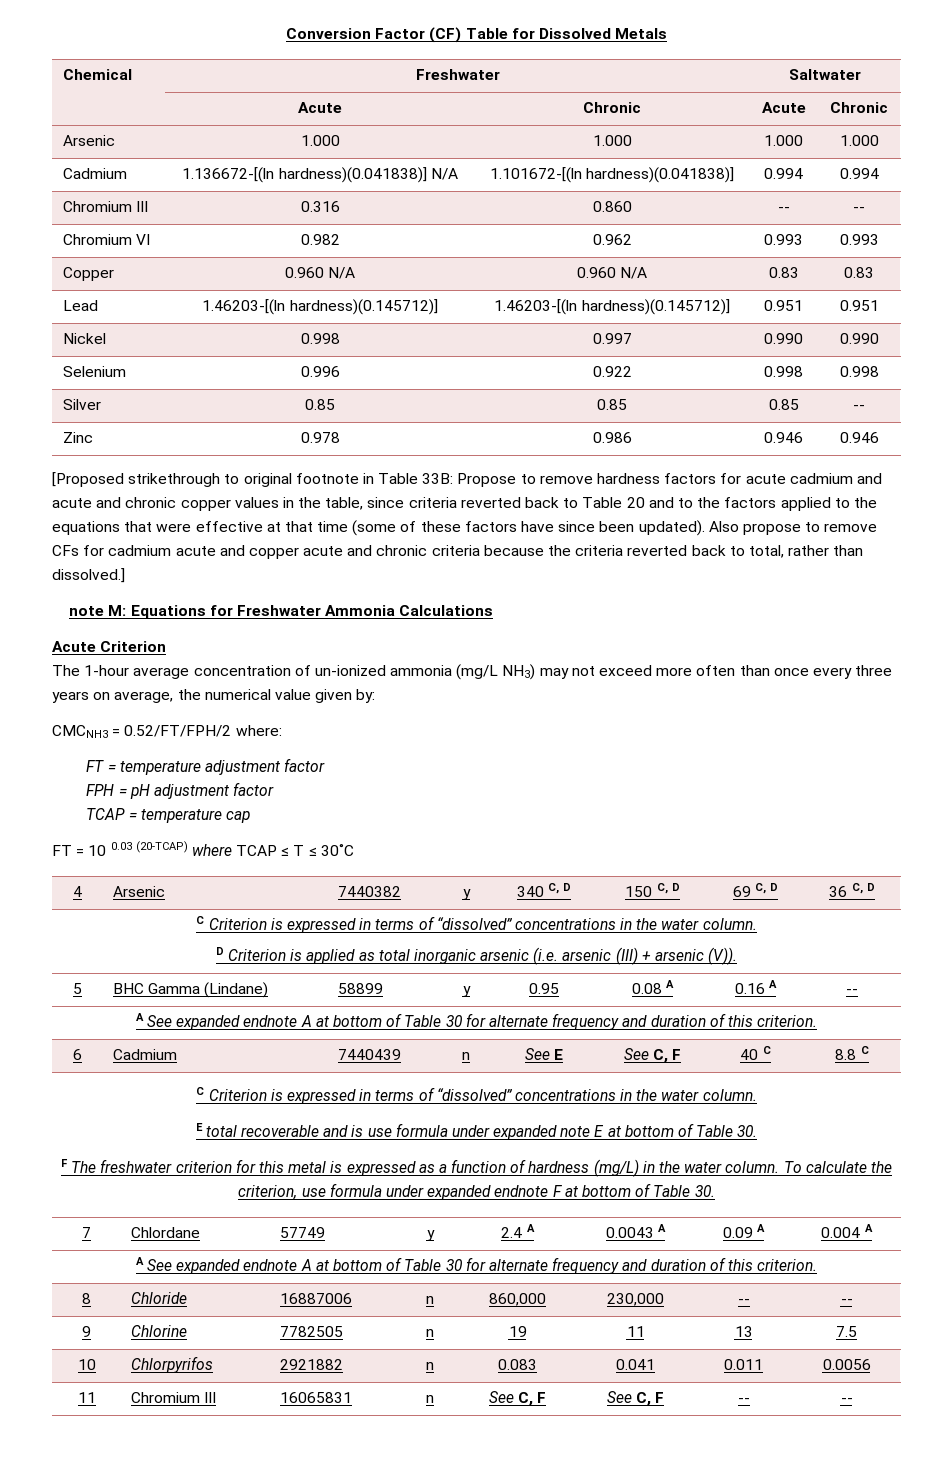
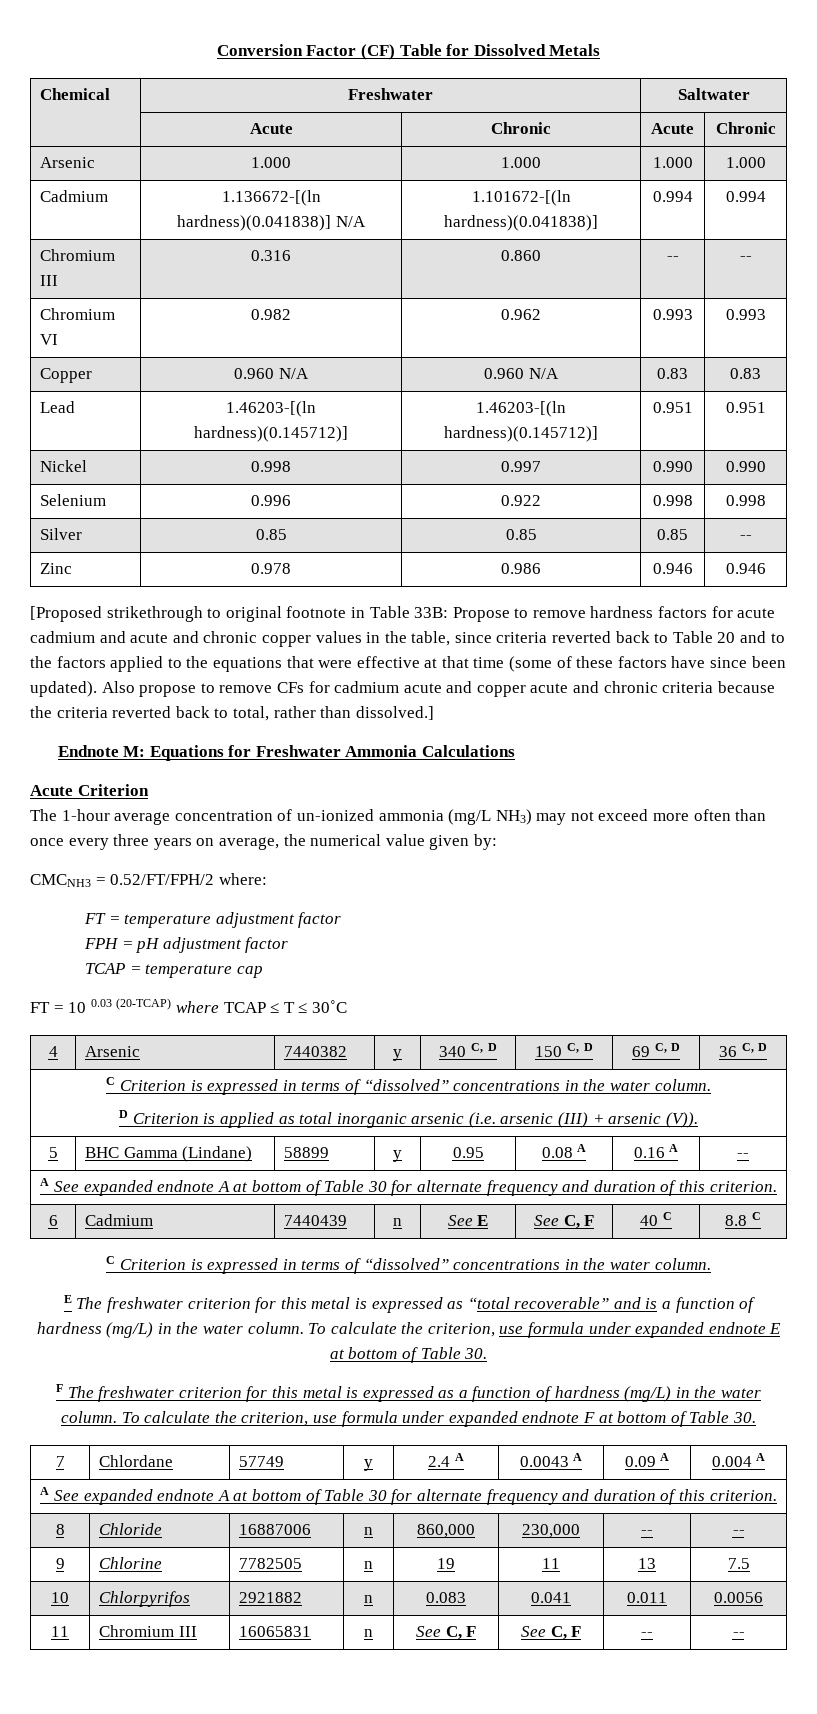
- note M: Equations for Freshwater Ammonia Calculations
+ Endnote M: Equations for Freshwater Ammonia Calculations
- E total recoverable and is use formula under expanded note E at bottom of Table 30.
+ E The freshwater criterion for this metal is expressed as “total recoverable” and is a function of hardness (mg/L) in the water column. To calculate the criterion, use formula under expanded endnote E at bottom of Table 30.

